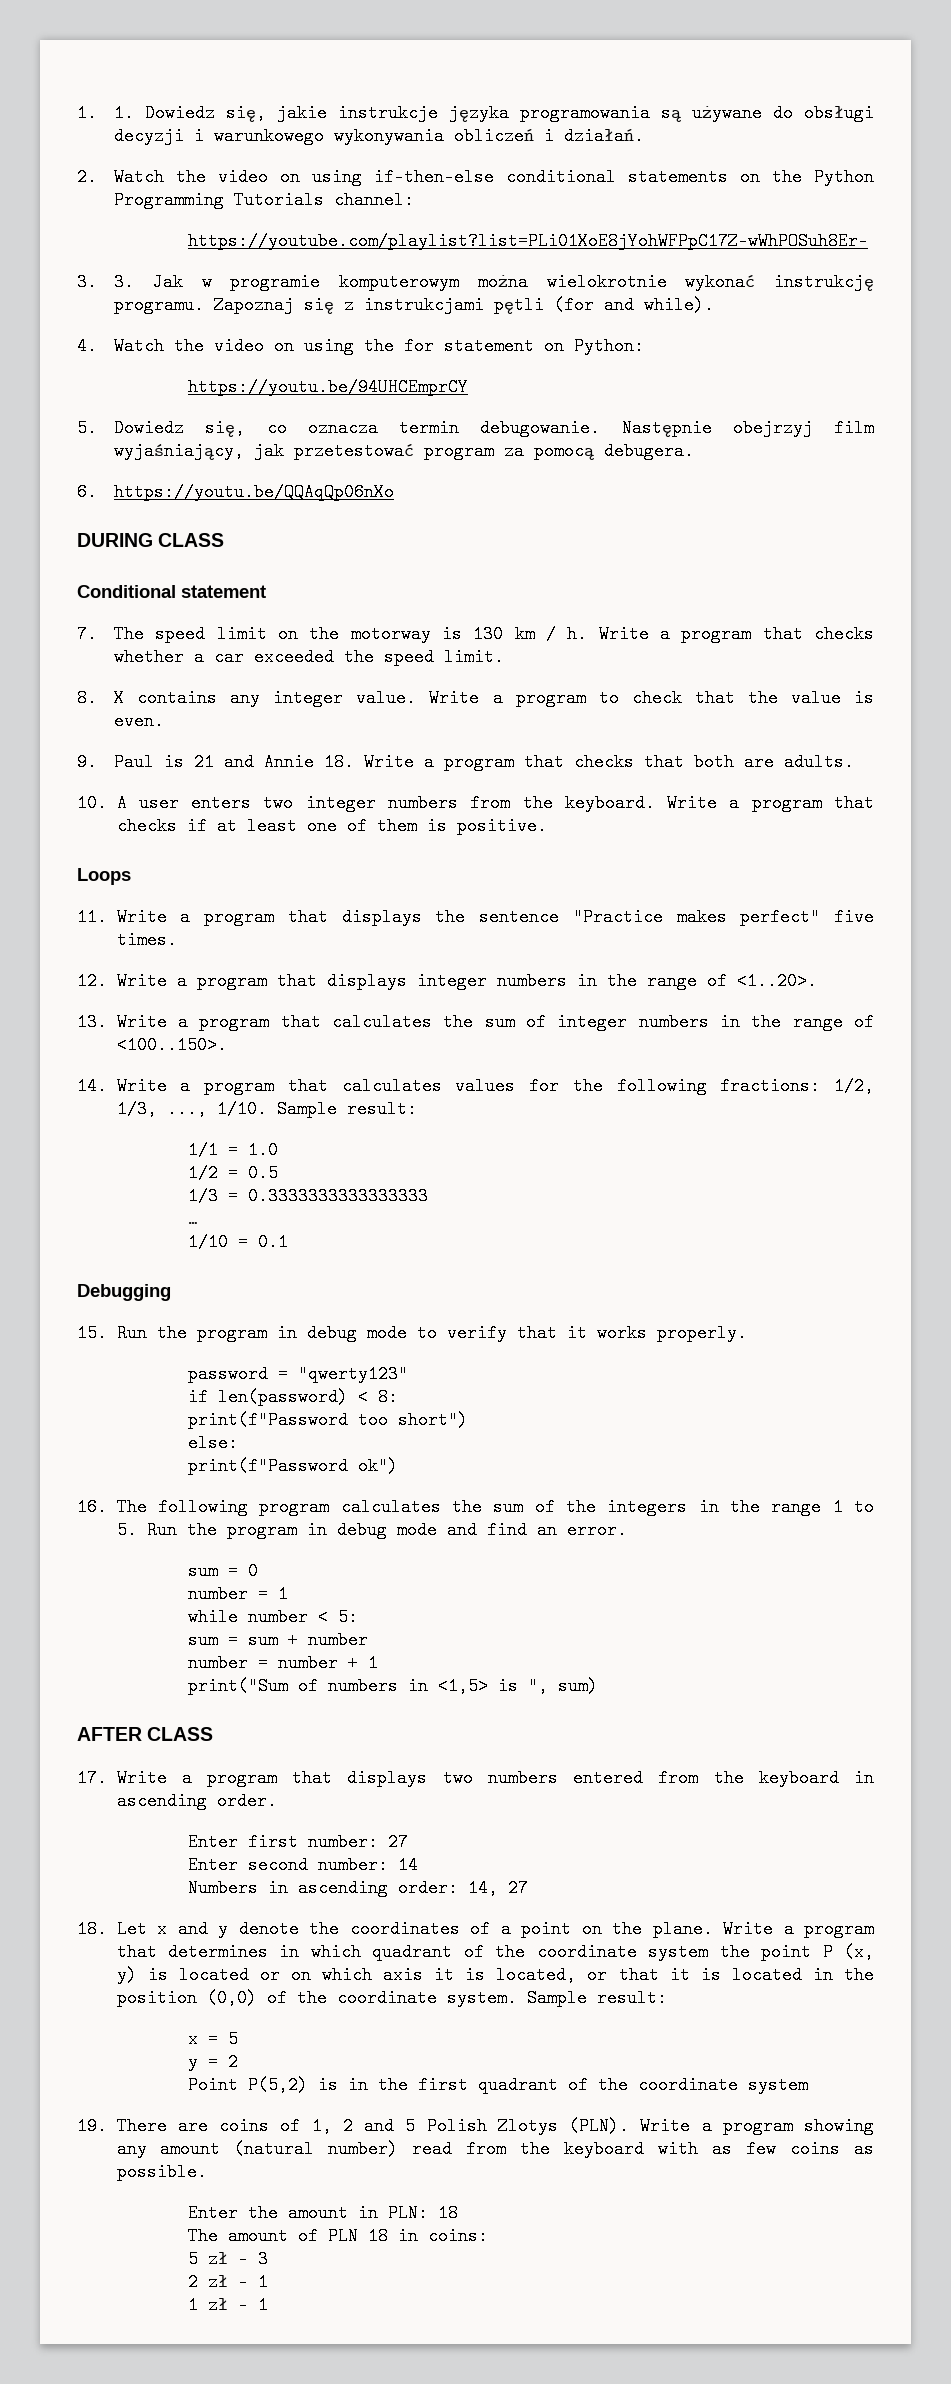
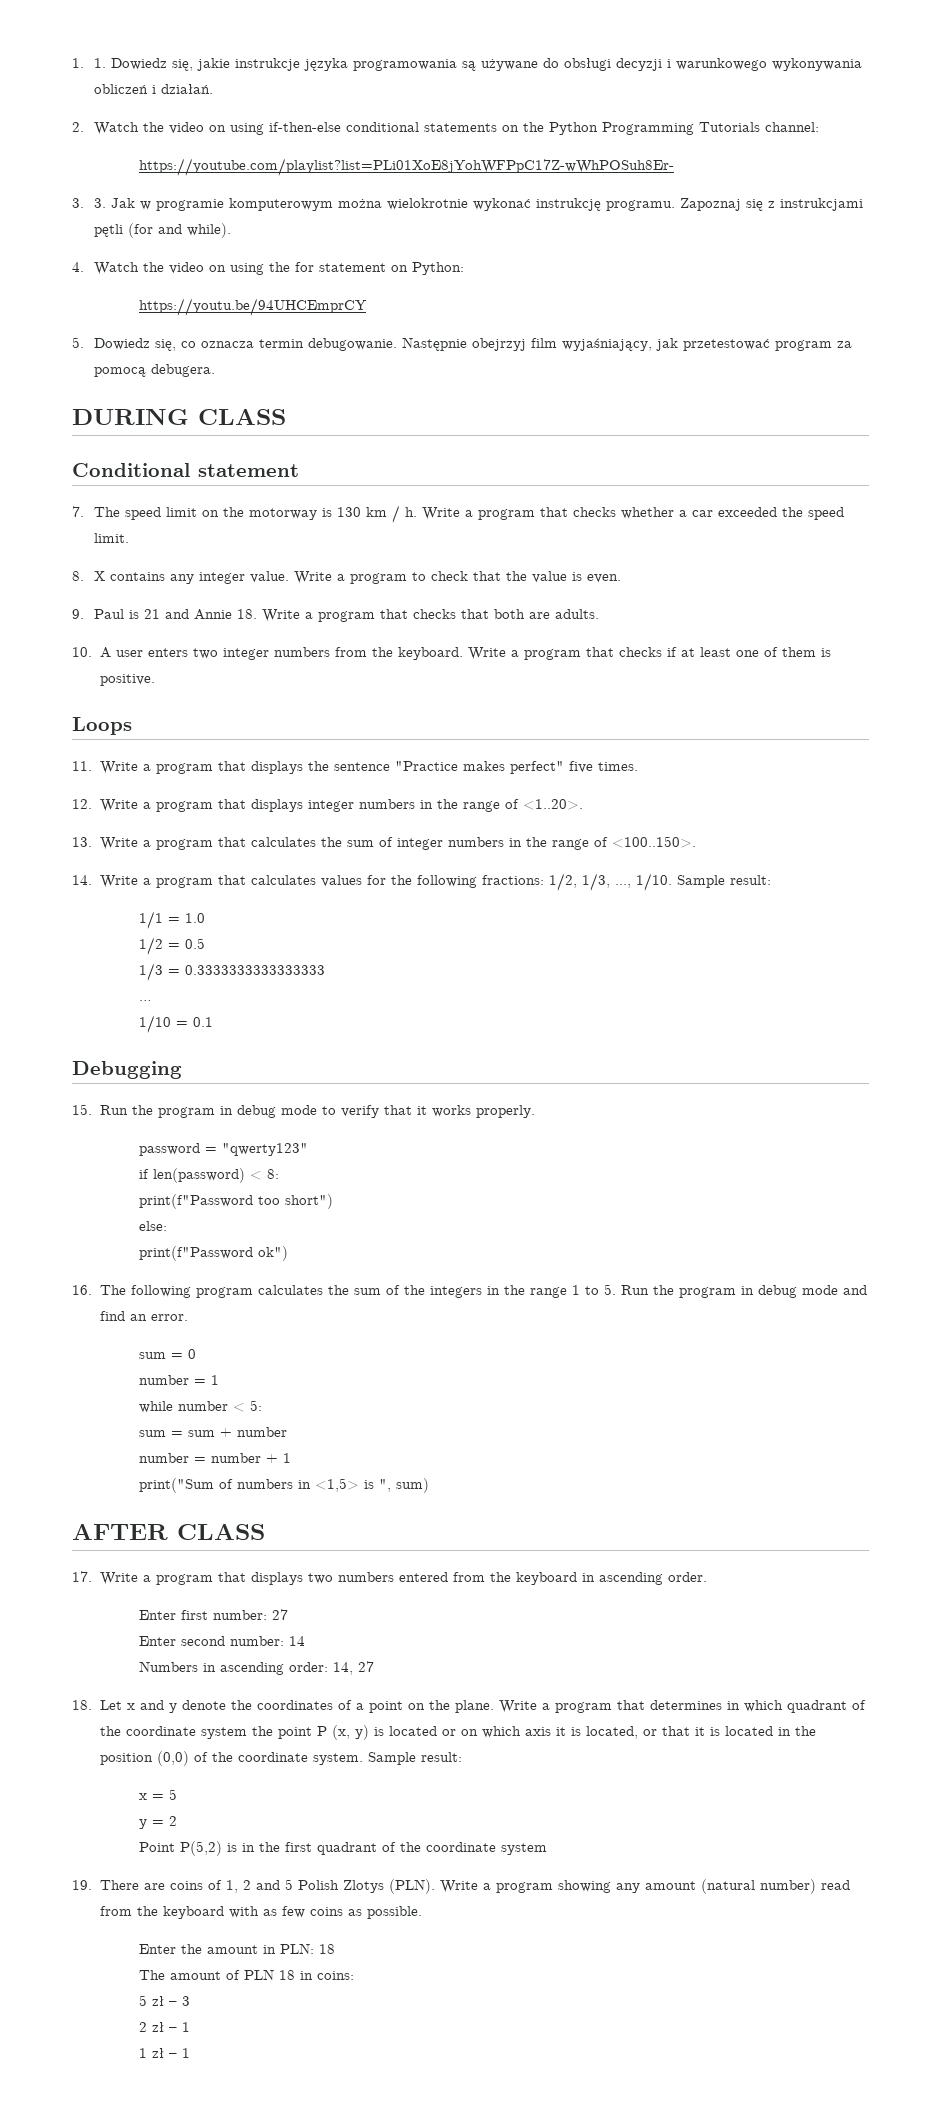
- 6. https://youtu.be/QQAqQp06nXo

